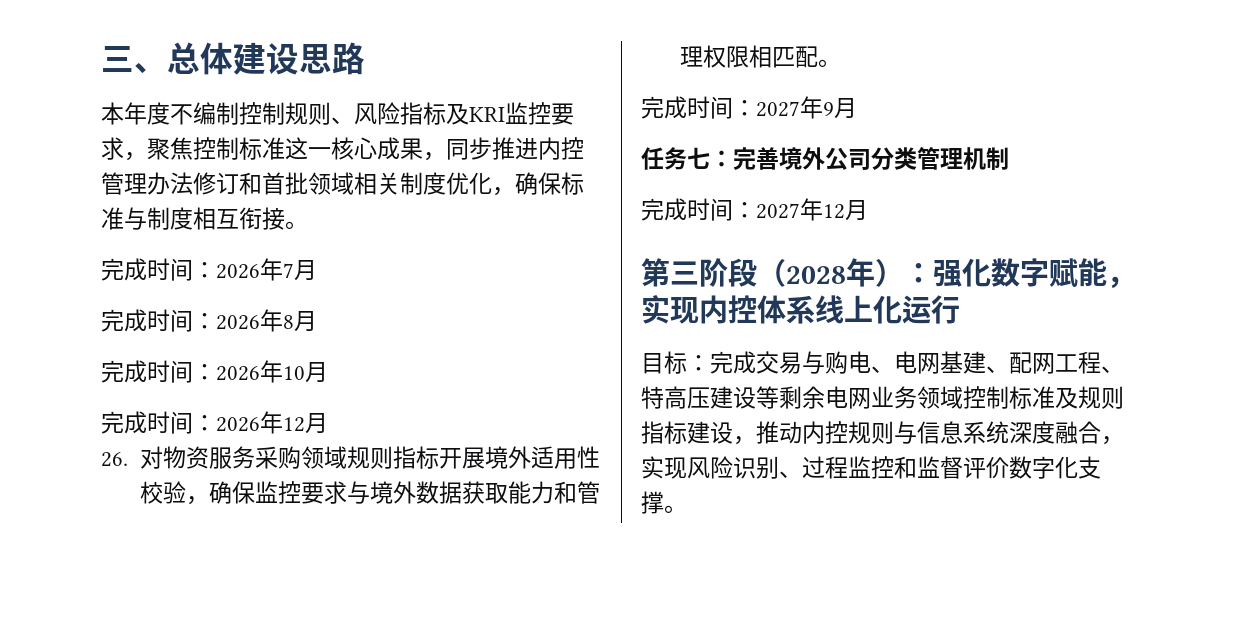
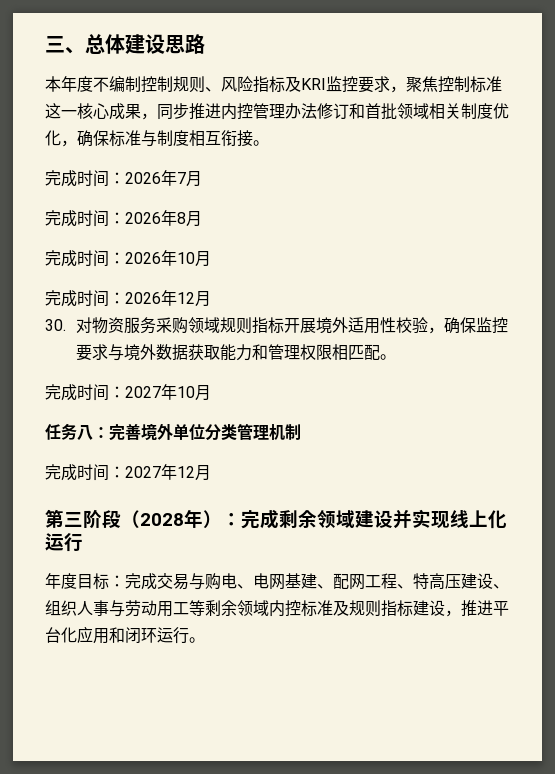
- 26.对物资服务采购领域规则指标开展境外适用性校验，确保监控要求与境外数据获取能力和管理权限相匹配。
+ 30.对物资服务采购领域规则指标开展境外适用性校验，确保监控要求与境外数据获取能力和管理权限相匹配。
- 完成时间：2027年9月
+ 完成时间：2027年10月
- 任务七：完善境外公司分类管理机制
+ 任务八：完善境外单位分类管理机制
- 第三阶段（2028年）：强化数字赋能，实现内控体系线上化运行
+ 第三阶段（2028年）：完成剩余领域建设并实现线上化运行
- 目标：完成交易与购电、电网基建、配网工程、特高压建设等剩余电网业务领域控制标准及规则指标建设，推动内控规则与信息系统深度融合，实现风险识别、过程监控和监督评价数字化支撑。
+ 年度目标：完成交易与购电、电网基建、配网工程、特高压建设、组织人事与劳动用工等剩余领域内控标准及规则指标建设，推进平台化应用和闭环运行。

